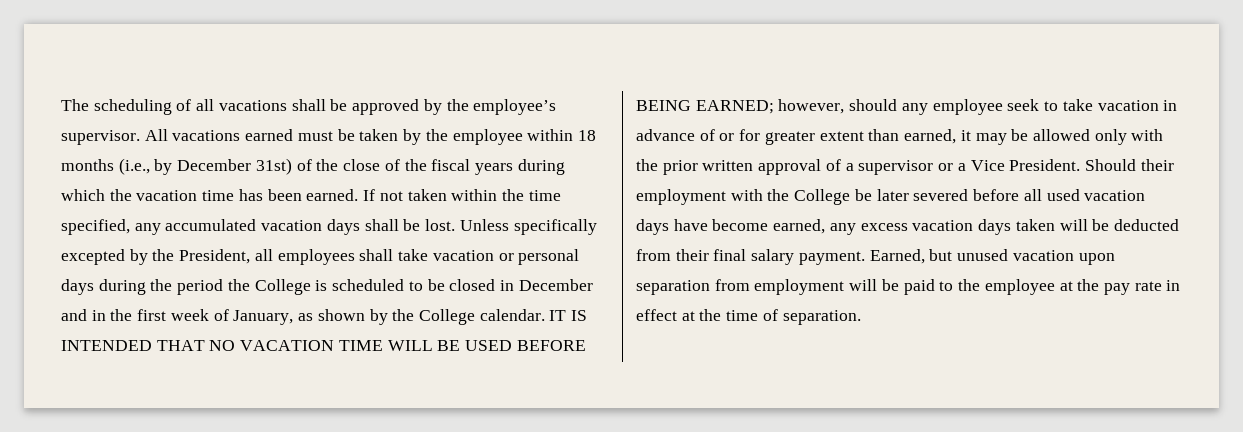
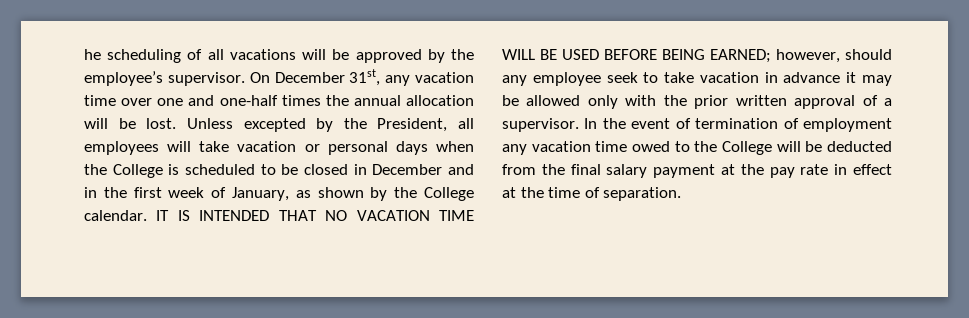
- The scheduling of all vacations shall be approved by the employee’s supervisor.
+ he scheduling of all vacations will be approved by the employee’s supervisor.
- All vacations earned must be taken by the employee within 18 months (i.e., by December 31st) of the close of the fiscal years during which the vacation time has been earned. If not taken within the time specified, any accumulated vacation days shall be lost.
+ On December 31st, any vacation time over one and one-half times the annual allocation will be lost.
- Unless specifically excepted by the President, all employees shall take vacation or personal days during the period the College is scheduled to be closed in December and in the first week of January, as shown by the College calendar.
+ Unless excepted by the President, all employees will take vacation or personal days when the College is scheduled to be closed in December and in the first week of January, as shown by the College calendar.
- IT IS INTENDED THAT NO VACATION TIME WILL BE USED BEFORE BEING EARNED; however, should any employee seek to take vacation in advance of or for greater extent than earned, it may be allowed only with the prior written approval of a supervisor or a Vice President. Should their employment with the College be later severed before all used vacation days have become earned, any excess vacation days taken will be deducted from their final salary payment. Earned, but unused vacation upon separation from employment will be paid to the employee at the pay rate in effect at the time of separation.
+ IT IS INTENDED THAT NO VACATION TIME WILL BE USED BEFORE BEING EARNED; however, should any employee seek to take vacation in advance it may be allowed only with the prior written approval of a supervisor. In the event of termination of employment any vacation time owed to the College will be deducted from the final salary payment at the pay rate in effect at the time of separation.

